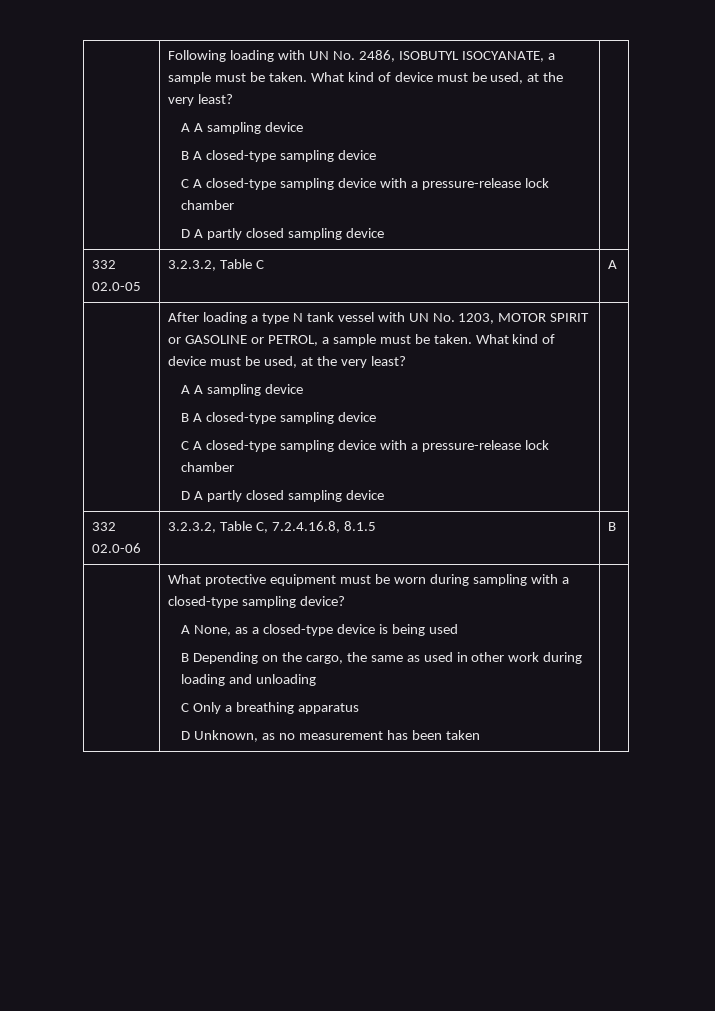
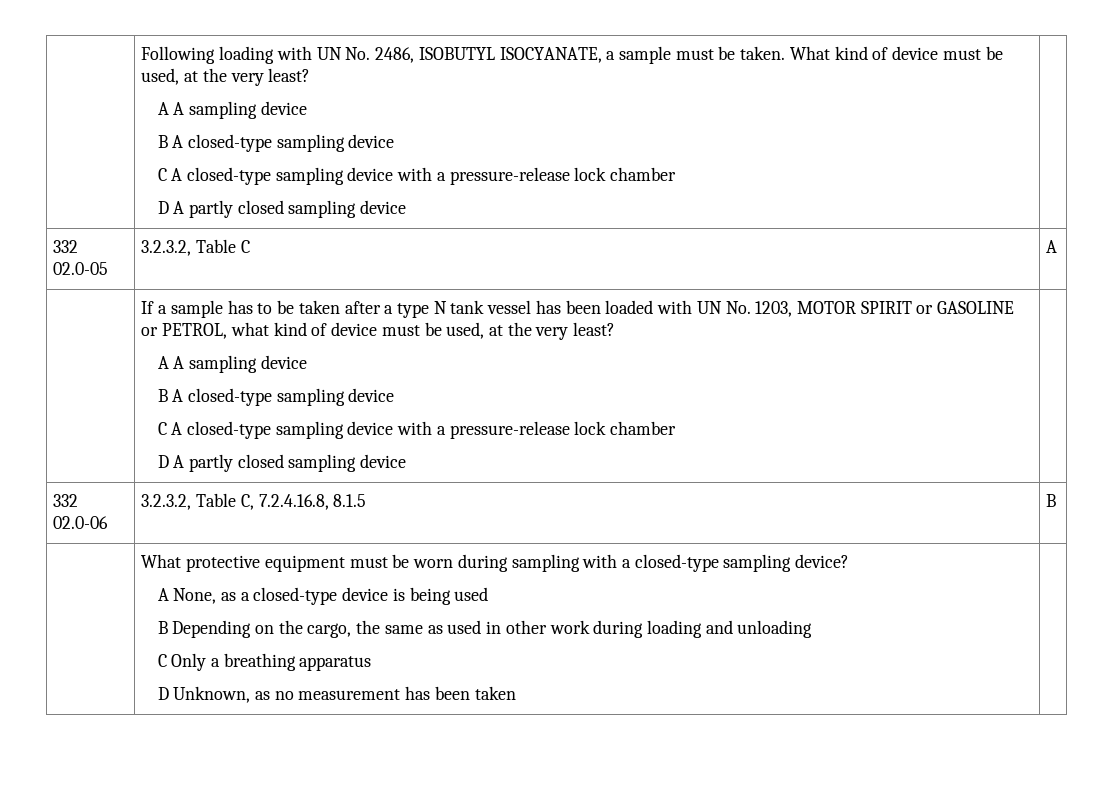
- After loading a type N tank vessel with UN No. 1203, MOTOR SPIRIT or GASOLINE or PETROL, a sample must be taken. What kind of device must be used, at the very least?
+ If a sample has to be taken after a type N tank vessel has been loaded with UN No. 1203, MOTOR SPIRIT or GASOLINE or PETROL, what kind of device must be used, at the very least?

